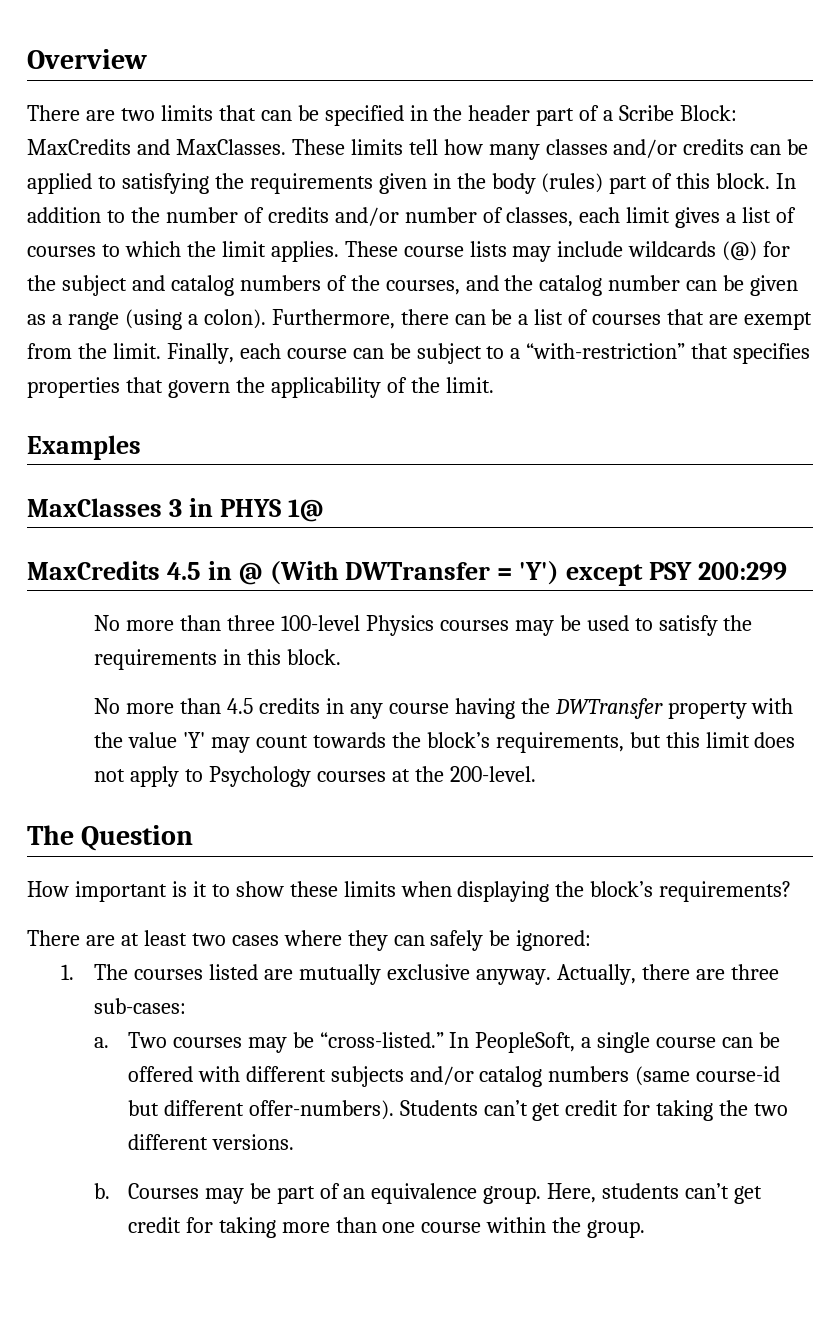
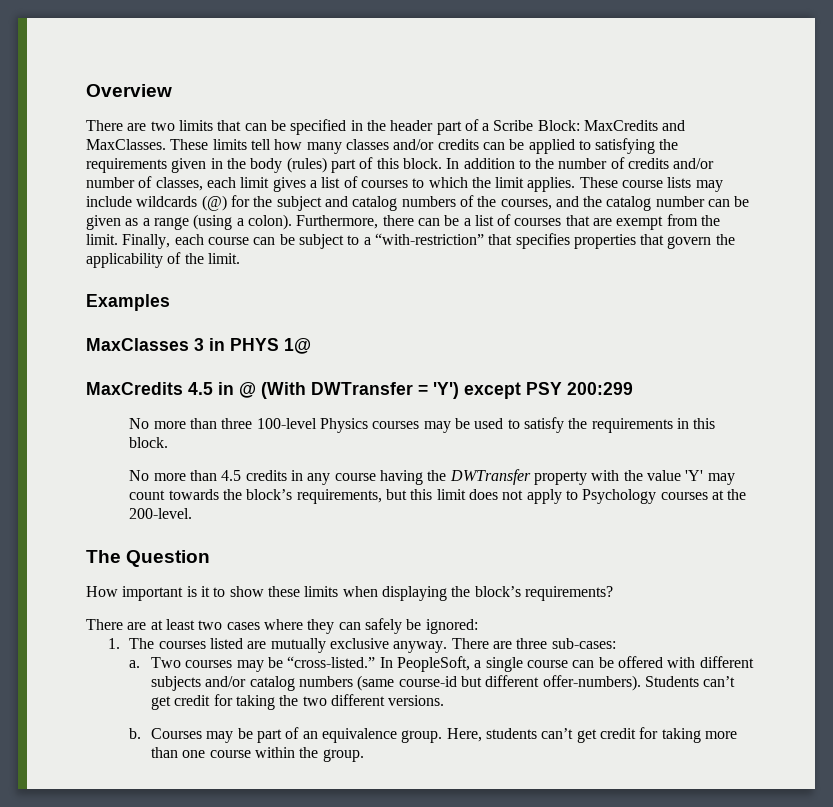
- Actually, there are three sub-cases:
+ There are three sub-cases:

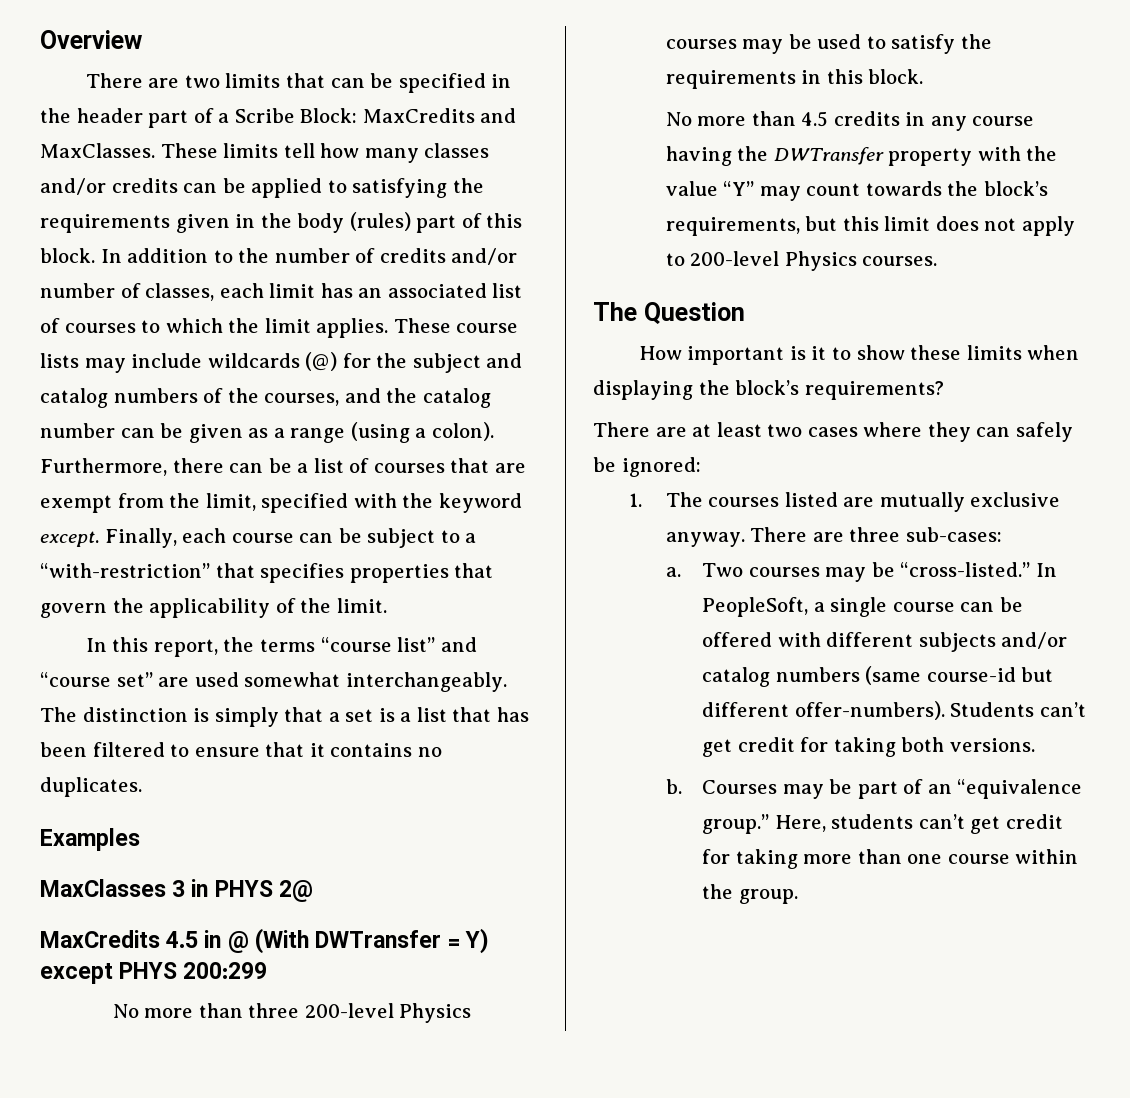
- In addition to the number of credits and/or number of classes, each limit gives a list of courses to which the limit applies.
+ In addition to the number of credits and/or number of classes, each limit has an associated list of courses to which the limit applies.
- Furthermore, there can be a list of courses that are exempt from the limit.
+ Furthermore, there can be a list of courses that are exempt from the limit, specified with the keyword except.
+ In this report, the terms “course list” and “course set” are used somewhat interchangeably. The distinction is simply that a set is a list that has been filtered to ensure that it contains no duplicates.
- MaxClasses 3 in PHYS 1@
+ MaxClasses 3 in PHYS 2@
- MaxCredits 4.5 in @ (With DWTransfer = 'Y') except PSY 200:299
+ MaxCredits 4.5 in @ (With DWTransfer = Y) except PHYS 200:299
- No more than three 100-level Physics courses may be used to satisfy the requirements in this block.
+ No more than three 200-level Physics courses may be used to satisfy the requirements in this block.
- No more than 4.5 credits in any course having the DWTransfer property with the value 'Y' may count towards the block’s requirements, but this limit does not apply to Psychology courses at the 200-level.
+ No more than 4.5 credits in any course having the DWTransfer property with the value “Y” may count towards the block’s requirements, but this limit does not apply to 200-level Physics courses.
- Students can’t get credit for taking the two different versions.
+ Students can’t get credit for taking both versions.
- Courses may be part of an equivalence group.
+ Courses may be part of an “equivalence group.”

